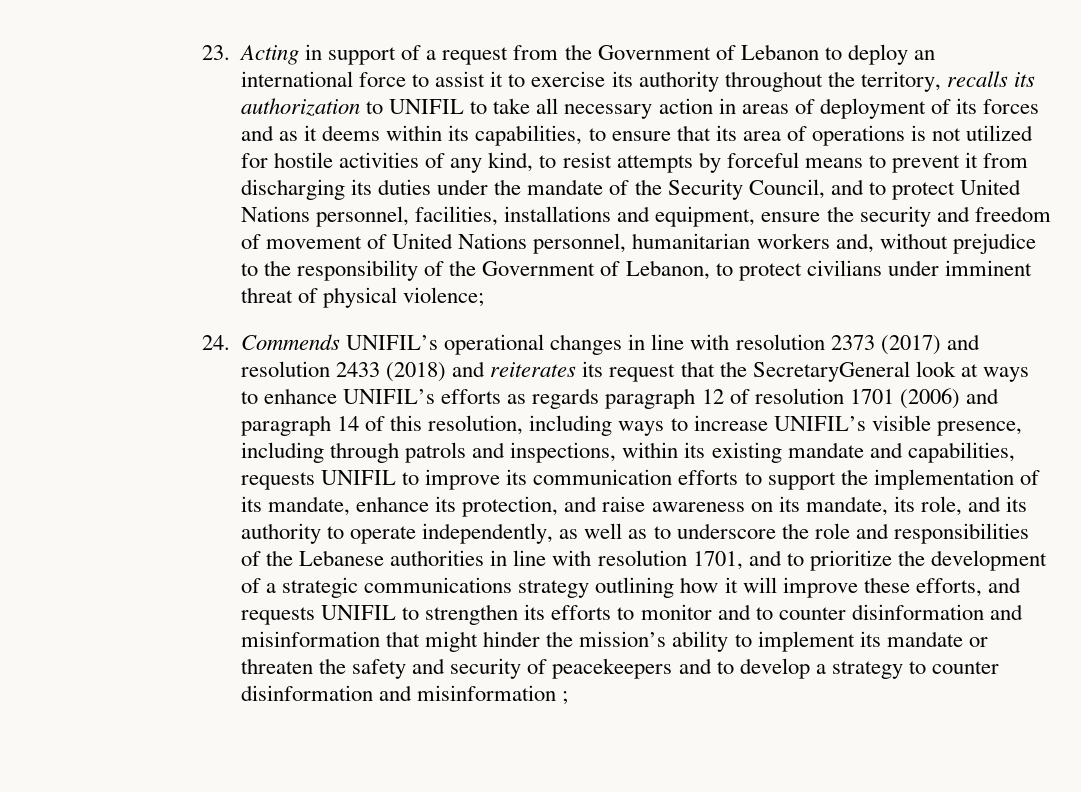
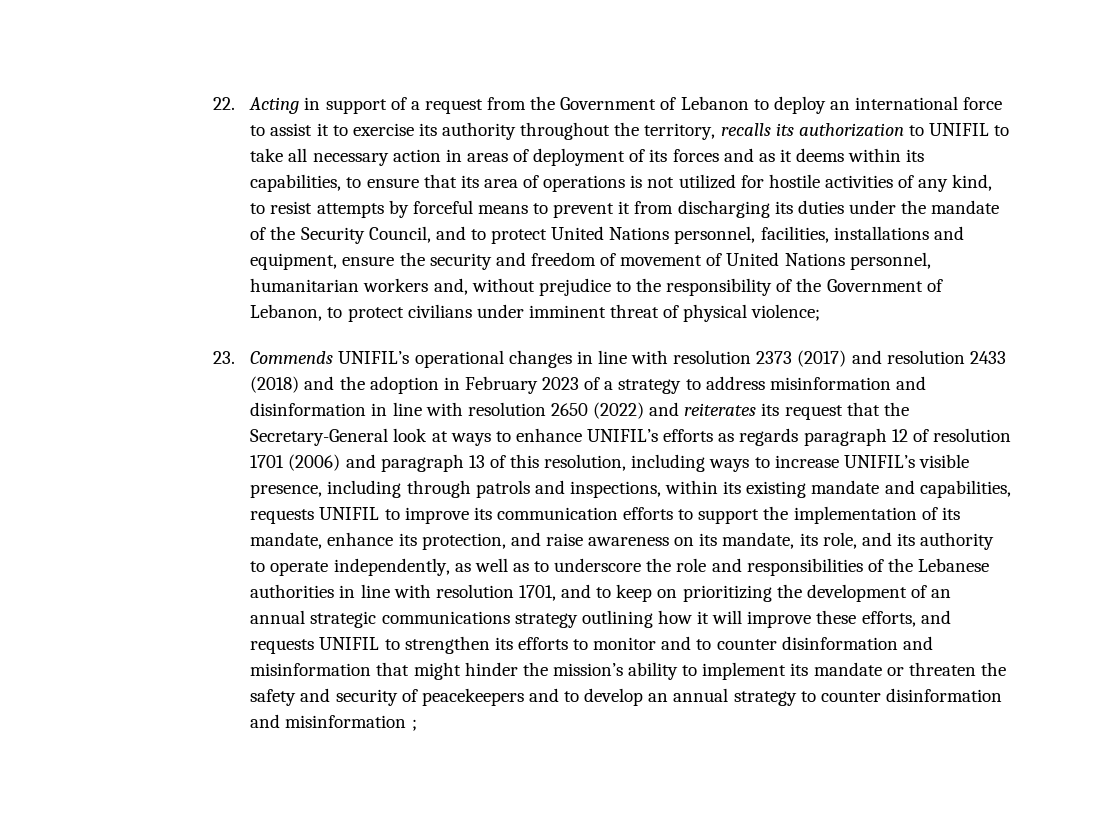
- 23. Acting in support of a request from the Government of Lebanon to deploy an international force to assist it to exercise its authority throughout the territory, recalls its authorization to UNIFIL to take all necessary action in areas of deployment of its forces and as it deems within its capabilities, to ensure that its area of operations is not utilized for hostile activities of any kind, to resist attempts by forceful means to prevent it from discharging its duties under the mandate of the Security Council, and to protect United Nations personnel, facilities, installations and equipment, ensure the security and freedom of movement of United Nations personnel, humanitarian workers and, without prejudice to the responsibility of the Government of Lebanon, to protect civilians under imminent threat of physical violence;
+ 22. Acting in support of a request from the Government of Lebanon to deploy an international force to assist it to exercise its authority throughout the territory, recalls its authorization to UNIFIL to take all necessary action in areas of deployment of its forces and as it deems within its capabilities, to ensure that its area of operations is not utilized for hostile activities of any kind, to resist attempts by forceful means to prevent it from discharging its duties under the mandate of the Security Council, and to protect United Nations personnel, facilities, installations and equipment, ensure the security and freedom of movement of United Nations personnel, humanitarian workers and, without prejudice to the responsibility of the Government of Lebanon, to protect civilians under imminent threat of physical violence;
- 24. Commends UNIFIL’s operational changes in line with resolution 2373 (2017) and resolution 2433 (2018) and reiterates its request that the SecretaryGeneral look at ways to enhance UNIFIL’s efforts as regards paragraph 12 of resolution 1701 (2006) and paragraph 14 of this resolution, including ways to increase UNIFIL’s visible presence, including through patrols and inspections, within its existing mandate and capabilities, requests UNIFIL to improve its communication efforts to support the implementation of its mandate, enhance its protection, and raise awareness on its mandate, its role, and its authority to operate independently, as well as to underscore the role and responsibilities of the Lebanese authorities in line with resolution 1701, and to prioritize the development of a strategic communications strategy outlining how it will improve these efforts, and requests UNIFIL to strengthen its efforts to monitor and to counter disinformation and misinformation that might hinder the mission’s ability to implement its mandate or threaten the safety and security of peacekeepers and to develop a strategy to counter disinformation and misinformation ;
+ 23. Commends UNIFIL’s operational changes in line with resolution 2373 (2017) and resolution 2433 (2018) and the adoption in February 2023 of a strategy to address misinformation and disinformation in line with resolution 2650 (2022) and reiterates its request that the Secretary-General look at ways to enhance UNIFIL’s efforts as regards paragraph 12 of resolution 1701 (2006) and paragraph 13 of this resolution, including ways to increase UNIFIL’s visible presence, including through patrols and inspections, within its existing mandate and capabilities, requests UNIFIL to improve its communication efforts to support the implementation of its mandate, enhance its protection, and raise awareness on its mandate, its role, and its authority to operate independently, as well as to underscore the role and responsibilities of the Lebanese authorities in line with resolution 1701, and to keep on prioritizing the development of an annual strategic communications strategy outlining how it will improve these efforts, and requests UNIFIL to strengthen its efforts to monitor and to counter disinformation and misinformation that might hinder the mission’s ability to implement its mandate or threaten the safety and security of peacekeepers and to develop an annual strategy to counter disinformation and misinformation ;

